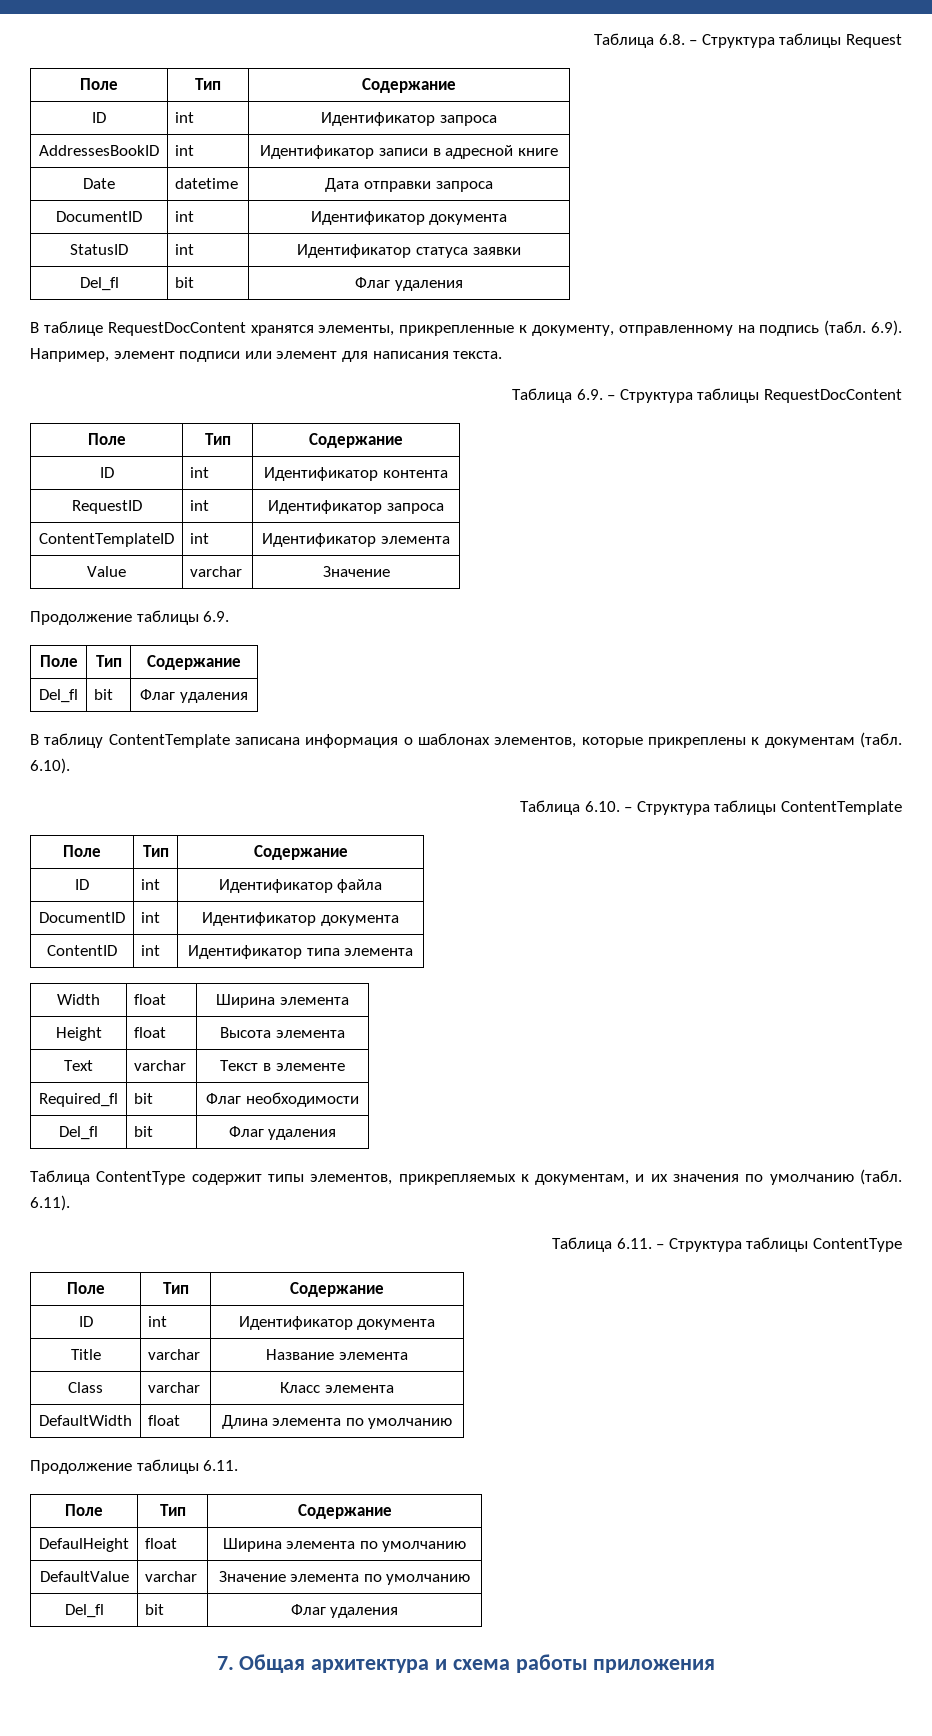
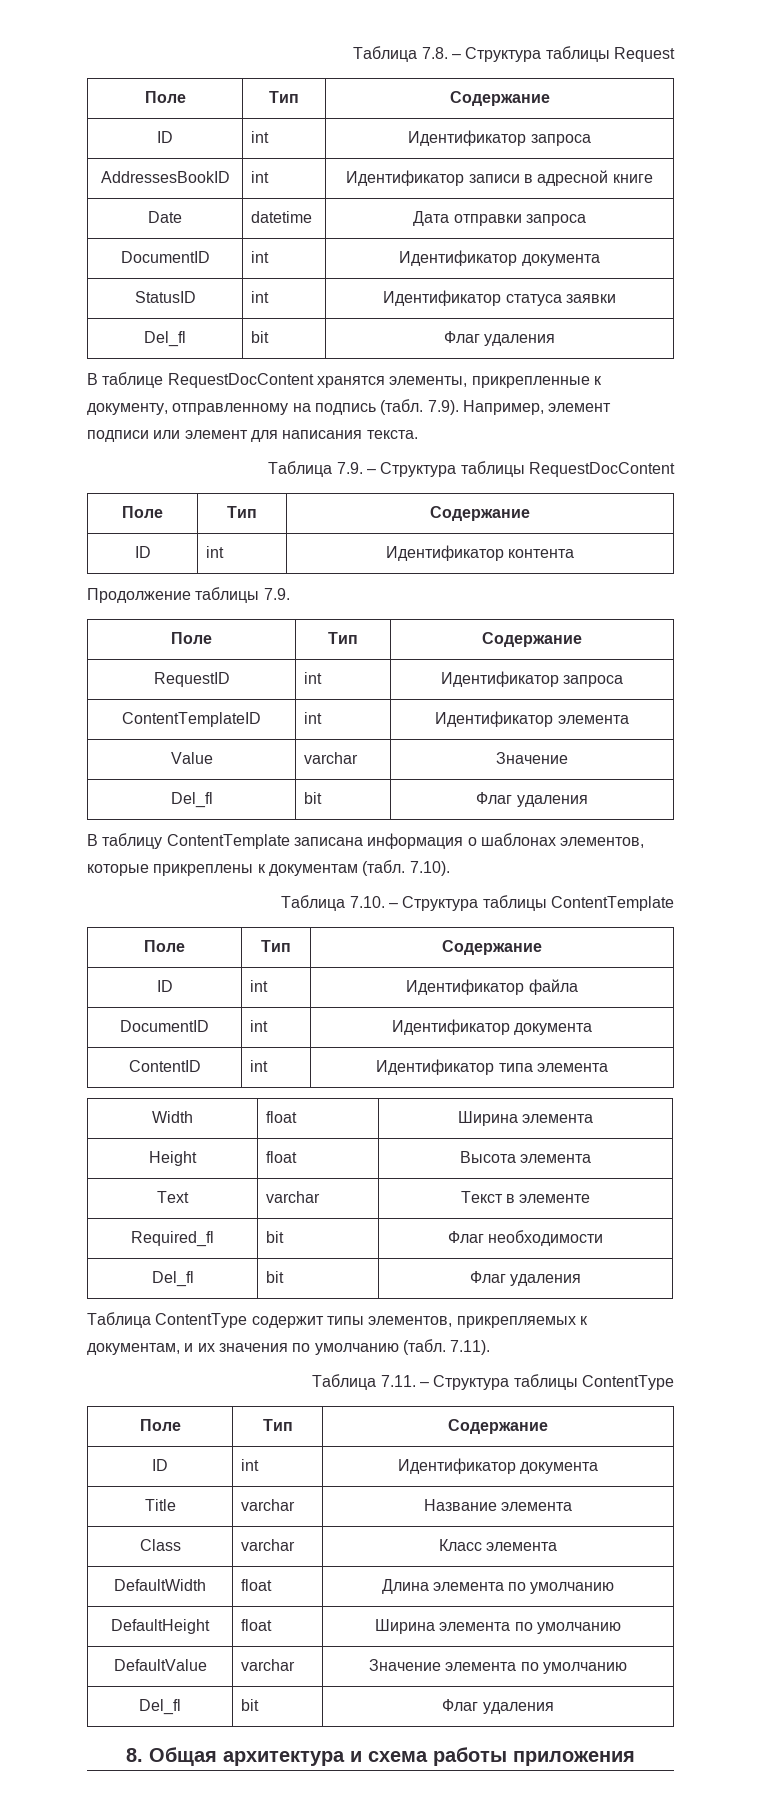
- Таблица 6.8. – Структура таблицы Request
+ Таблица 7.8. – Структура таблицы Request
- 6.9). Например, элемент подписи или элемент для написания текста.
+ 7.9). Например, элемент подписи или элемент для написания текста.
- Таблица 6.9. – Структура таблицы RequestDocContent
+ Таблица 7.9. – Структура таблицы RequestDocContent
+ Продолжение таблицы 7.9.
+ Поле | Тип | Содержание
- Продолжение таблицы 6.9.
- Поле | Тип | Содержание
- 6.10).
- Таблица 6.10. – Структура таблицы ContentTemplate
+ 7.10).
+ Таблица 7.10. – Структура таблицы ContentTemplate
- 6.11).
- Таблица 6.11. – Структура таблицы ContentType
+ 7.11).
+ Таблица 7.11. – Структура таблицы ContentType
- Продолжение таблицы 6.11.
- Поле | Тип | Содержание
- DefaulHeight | float | Ширина элемента по умолчанию
+ DefaultHeight | float | Ширина элемента по умолчанию
- 7. Общая архитектура и схема работы приложения
+ 8. Общая архитектура и схема работы приложения

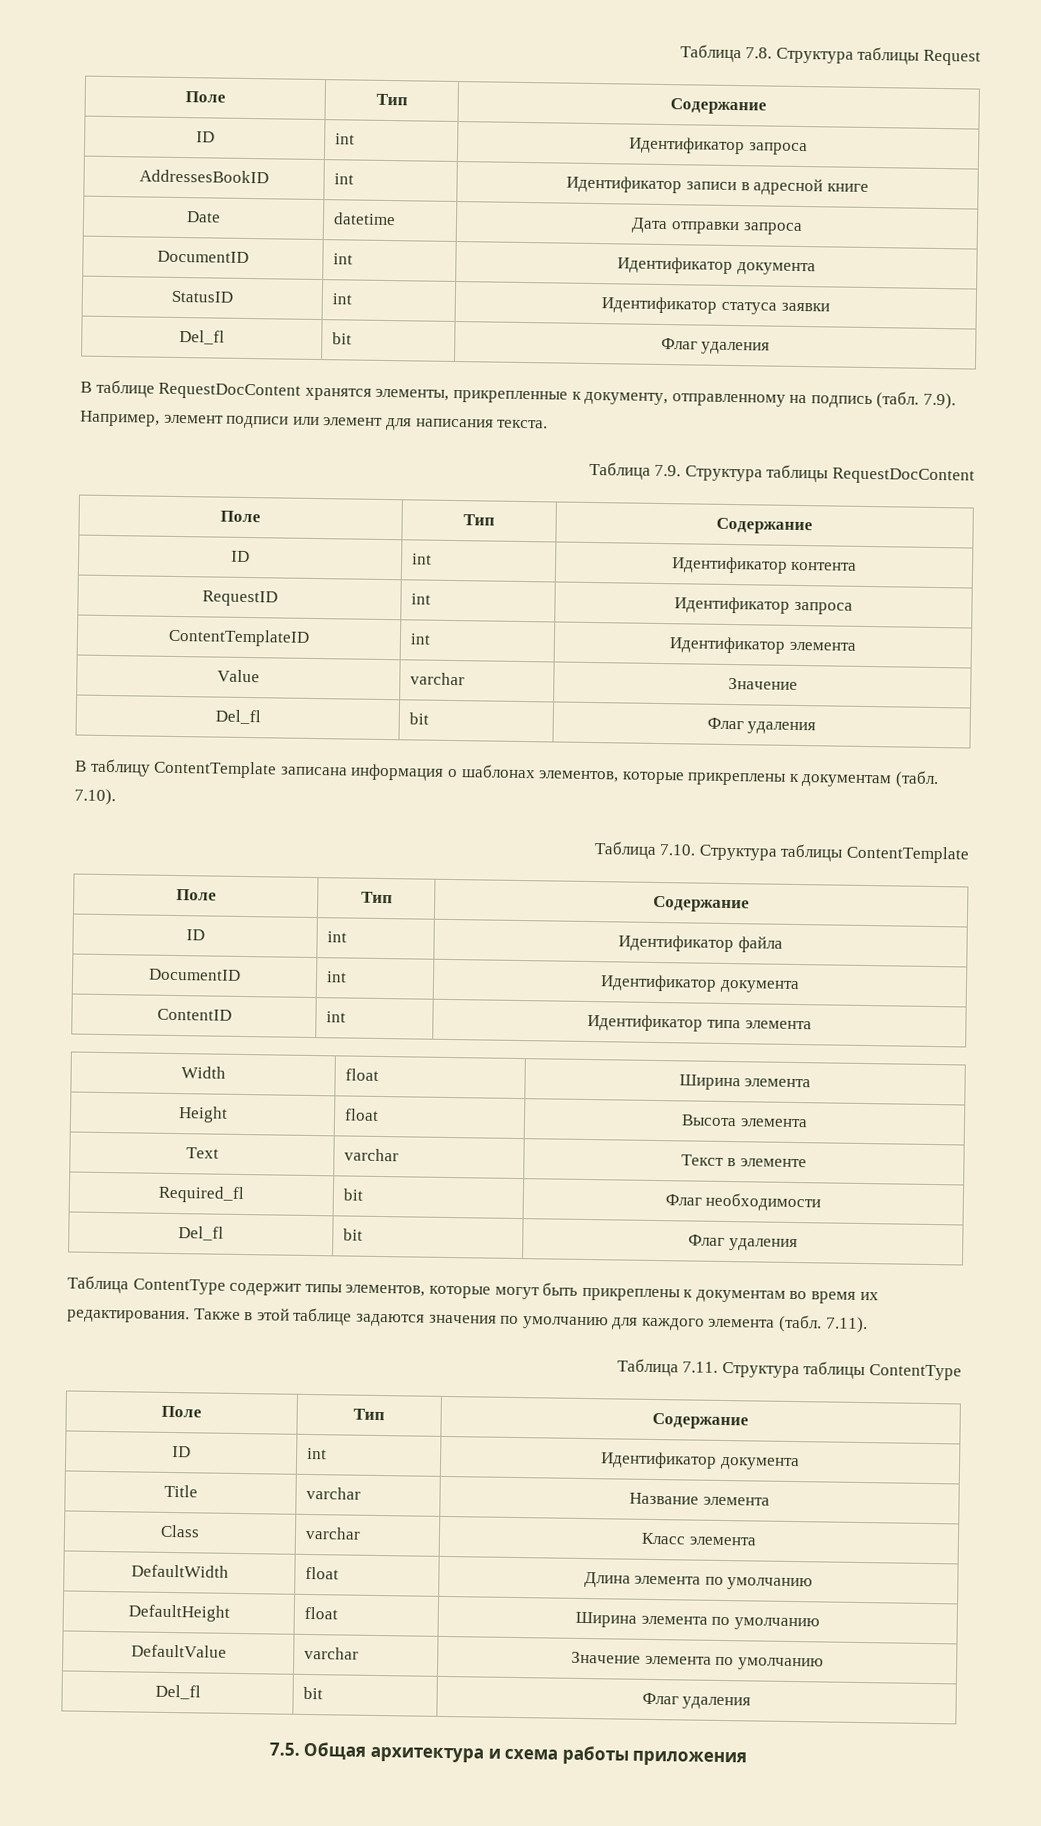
- Таблица 7.8. – Структура таблицы Request
+ Таблица 7.8. Структура таблицы Request
- Таблица 7.9. – Структура таблицы RequestDocContent
+ Таблица 7.9. Структура таблицы RequestDocContent
- Продолжение таблицы 7.9.
- Поле | Тип | Содержание
- Таблица 7.10. – Структура таблицы ContentTemplate
+ Таблица 7.10. Структура таблицы ContentTemplate
- Таблица ContentType содержит типы элементов, прикрепляемых к документам, и их значения по умолчанию (табл.
+ Таблица ContentType содержит типы элементов, которые могут быть прикреплены к документам во время их редактирования. Также в этой таблице задаются значения по умолчанию для каждого элемента (табл.
- Таблица 7.11. – Структура таблицы ContentType
+ Таблица 7.11. Структура таблицы ContentType
- 8. Общая архитектура и схема работы приложения
+ 7.5. Общая архитектура и схема работы приложения

